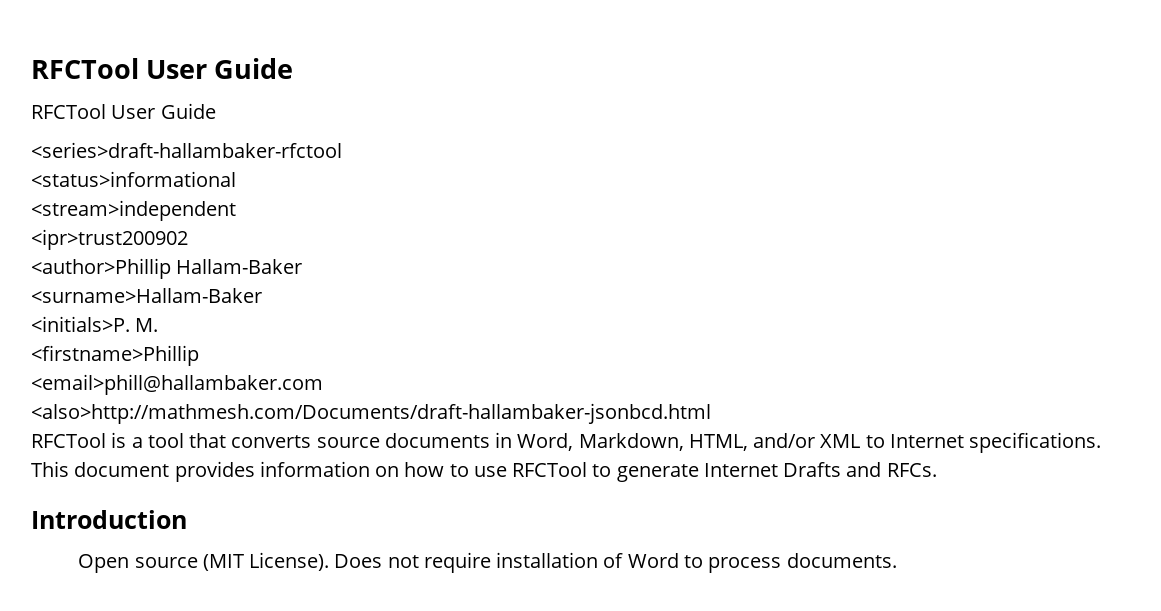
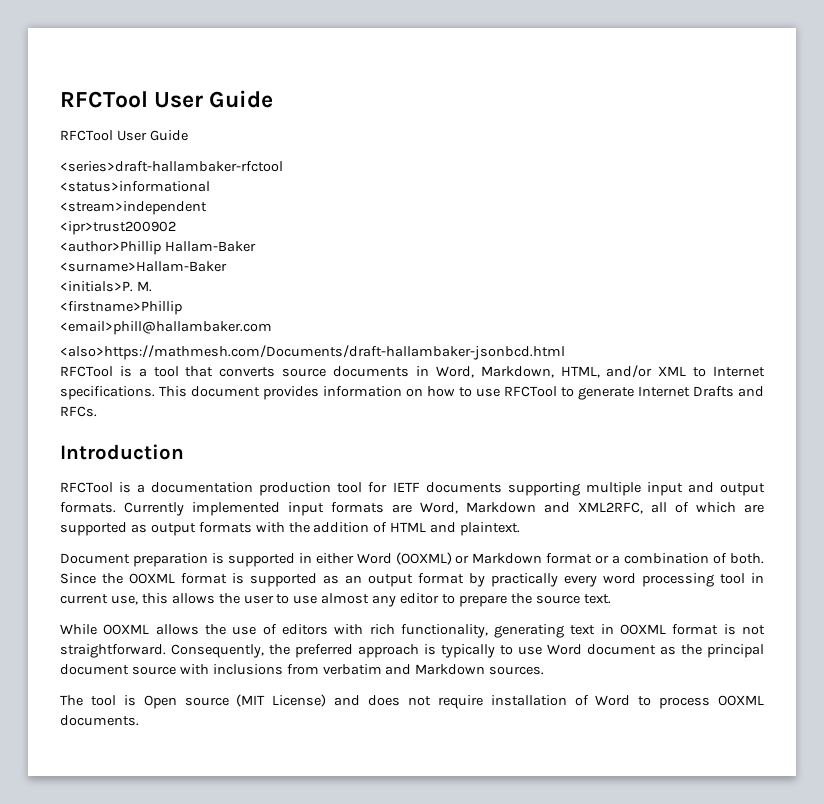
- <also>http://mathmesh.com/Documents/draft-hallambaker-jsonbcd.html
+ <also>https://mathmesh.com/Documents/draft-hallambaker-jsonbcd.html
- Open source (MIT License). Does not require installation of Word to process documents.
+ RFCTool is a documentation production tool for IETF documents supporting multiple input and output formats. Currently implemented input formats are Word, Markdown and XML2RFC, all of which are supported as output formats with the addition of HTML and plaintext.
+ Document preparation is supported in either Word (OOXML) or Markdown format or a combination of both. Since the OOXML format is supported as an output format by practically every word processing tool in current use, this allows the user to use almost any editor to prepare the source text.
+ While OOXML allows the use of editors with rich functionality, generating text in OOXML format is not straightforward. Consequently, the preferred approach is typically to use Word document as the principal document source with inclusions from verbatim and Markdown sources.
+ The tool is Open source (MIT License) and does not require installation of Word to process OOXML documents.

